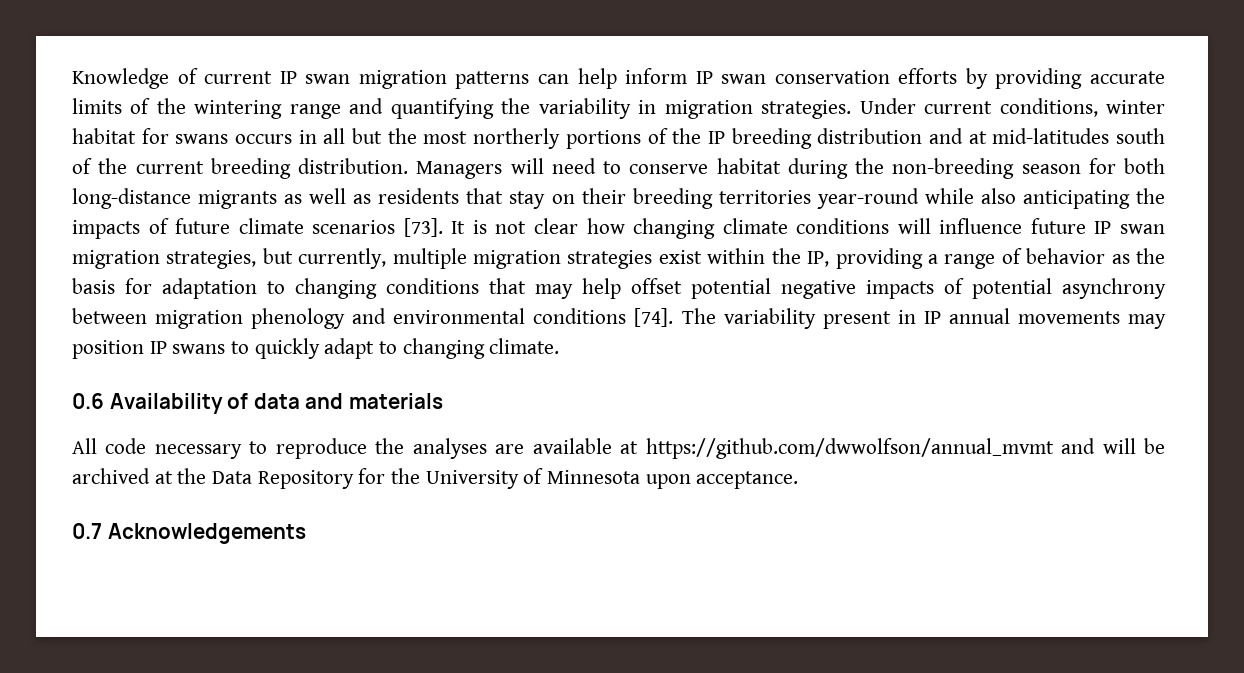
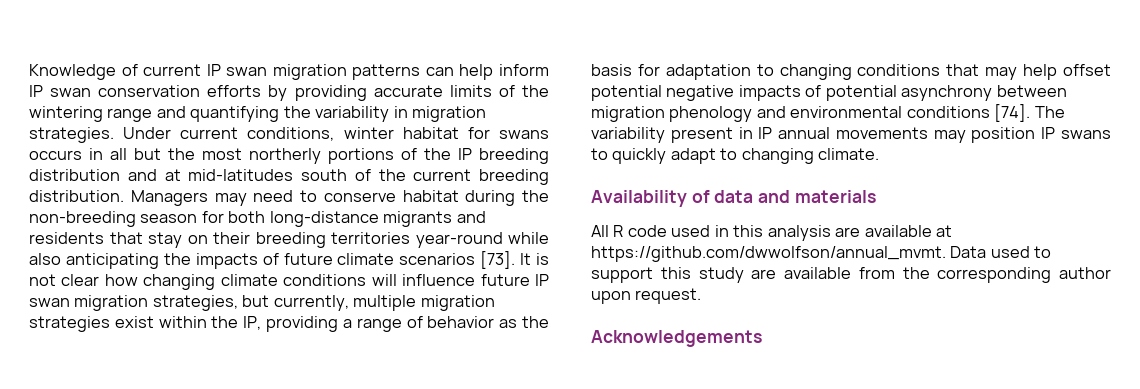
- Managers will need to conserve habitat during the non-breeding season for both long-distance migrants as well as residents that stay on their breeding territories year-round while also anticipating the impacts of future climate scenarios [73].
+ Managers may need to conserve habitat during the non-breeding season for both long-distance migrants and residents that stay on their breeding territories year-round while also anticipating the impacts of future climate scenarios [73].
- 0.6 Availability of data and materials
+ Availability of data and materials
- All code necessary to reproduce the analyses are available at https://github.com/dwwolfson/annual_mvmt and will be archived at the Data Repository for the University of Minnesota upon acceptance.
- 0.7 Acknowledgements
+ All R code used in this analysis are available at https://github.com/dwwolfson/annual_mvmt. Data used to support this study are available from the corresponding author upon request.
+ Acknowledgements

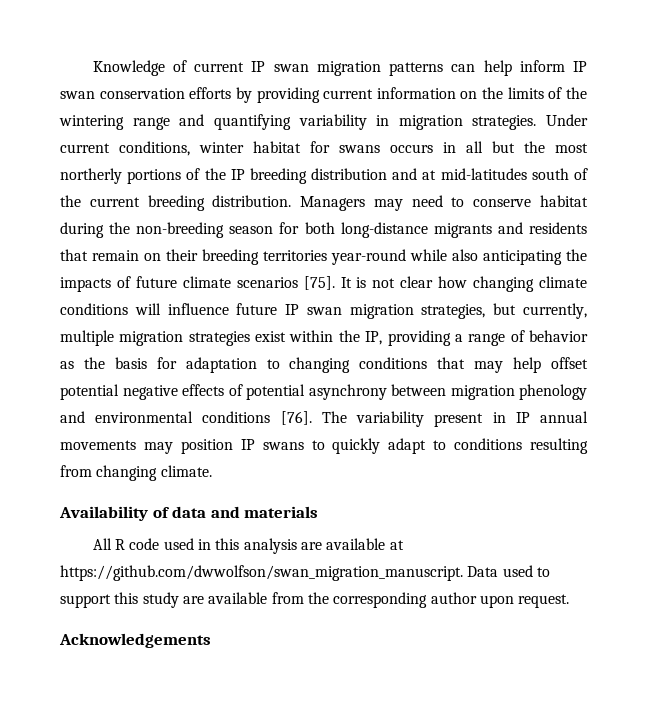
- Knowledge of current IP swan migration patterns can help inform IP swan conservation efforts by providing accurate limits of the wintering range and quantifying the variability in migration strategies.
+ Knowledge of current IP swan migration patterns can help inform IP swan conservation efforts by providing current information on the limits of the wintering range and quantifying variability in migration strategies.
- Managers may need to conserve habitat during the non-breeding season for both long-distance migrants and residents that stay on their breeding territories year-round while also anticipating the impacts of future climate scenarios [73].
+ Managers may need to conserve habitat during the non-breeding season for both long-distance migrants and residents that remain on their breeding territories year-round while also anticipating the impacts of future climate scenarios [75].
- It is not clear how changing climate conditions will influence future IP swan migration strategies, but currently, multiple migration strategies exist within the IP, providing a range of behavior as the basis for adaptation to changing conditions that may help offset potential negative impacts of potential asynchrony between migration phenology and environmental conditions [74].
+ It is not clear how changing climate conditions will influence future IP swan migration strategies, but currently, multiple migration strategies exist within the IP, providing a range of behavior as the basis for adaptation to changing conditions that may help offset potential negative effects of potential asynchrony between migration phenology and environmental conditions [76].
- The variability present in IP annual movements may position IP swans to quickly adapt to changing climate.
+ The variability present in IP annual movements may position IP swans to quickly adapt to conditions resulting from changing climate.
- All R code used in this analysis are available at https://github.com/dwwolfson/annual_mvmt. Data used to support this study are available from the corresponding author upon request.
+ All R code used in this analysis are available at https://github.com/dwwolfson/swan_migration_manuscript. Data used to support this study are available from the corresponding author upon request.

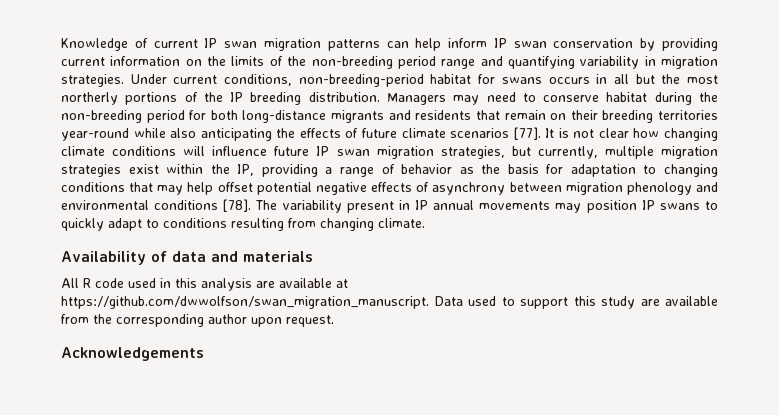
- Knowledge of current IP swan migration patterns can help inform IP swan conservation efforts by providing current information on the limits of the wintering range and quantifying variability in migration strategies.
+ Knowledge of current IP swan migration patterns can help inform IP swan conservation by providing current information on the limits of the non-breeding period range and quantifying variability in migration strategies.
- Under current conditions, winter habitat for swans occurs in all but the most northerly portions of the IP breeding distribution and at mid-latitudes south of the current breeding distribution.
+ Under current conditions, non-breeding-period habitat for swans occurs in all but the most northerly portions of the IP breeding distribution.
- Managers may need to conserve habitat during the non-breeding season for both long-distance migrants and residents that remain on their breeding territories year-round while also anticipating the impacts of future climate scenarios [75].
+ Managers may need to conserve habitat during the non-breeding period for both long-distance migrants and residents that remain on their breeding territories year-round while also anticipating the effects of future climate scenarios [77].
- It is not clear how changing climate conditions will influence future IP swan migration strategies, but currently, multiple migration strategies exist within the IP, providing a range of behavior as the basis for adaptation to changing conditions that may help offset potential negative effects of potential asynchrony between migration phenology and environmental conditions [76].
+ It is not clear how changing climate conditions will influence future IP swan migration strategies, but currently, multiple migration strategies exist within the IP, providing a range of behavior as the basis for adaptation to changing conditions that may help offset potential negative effects of asynchrony between migration phenology and environmental conditions [78].

